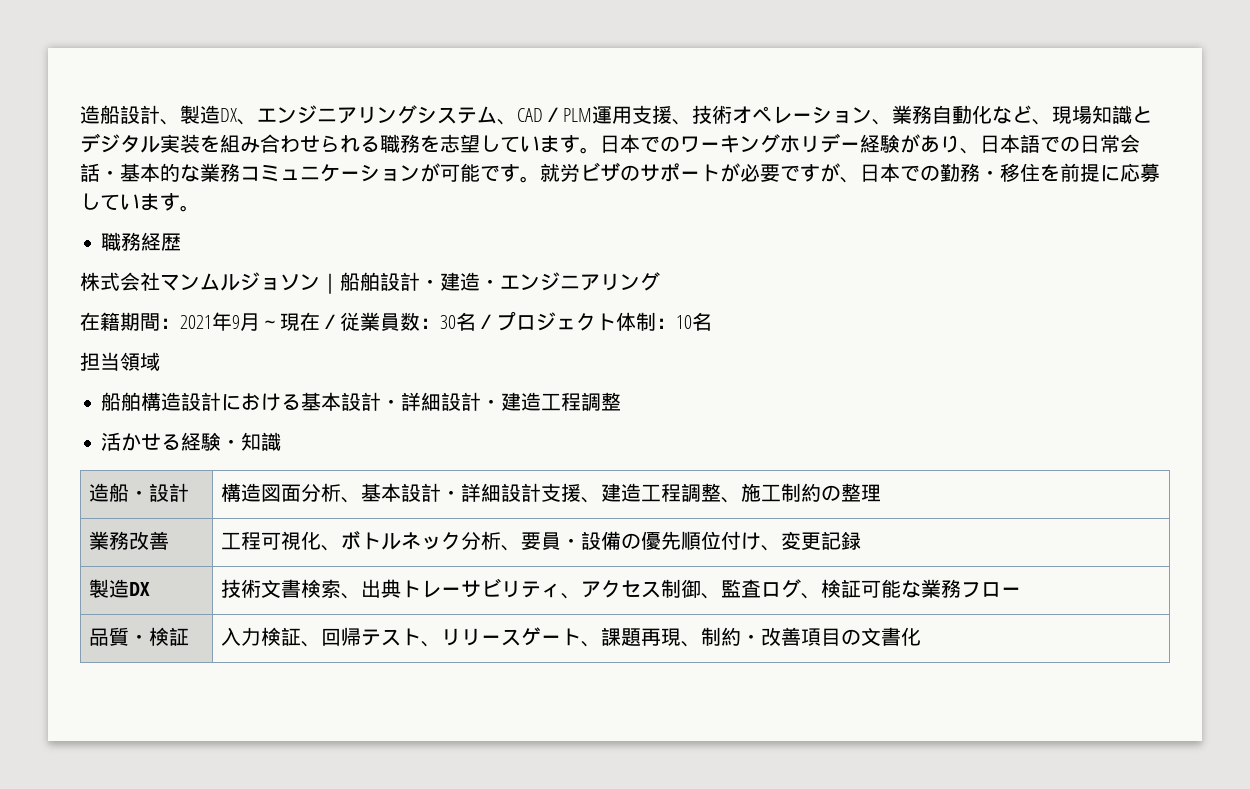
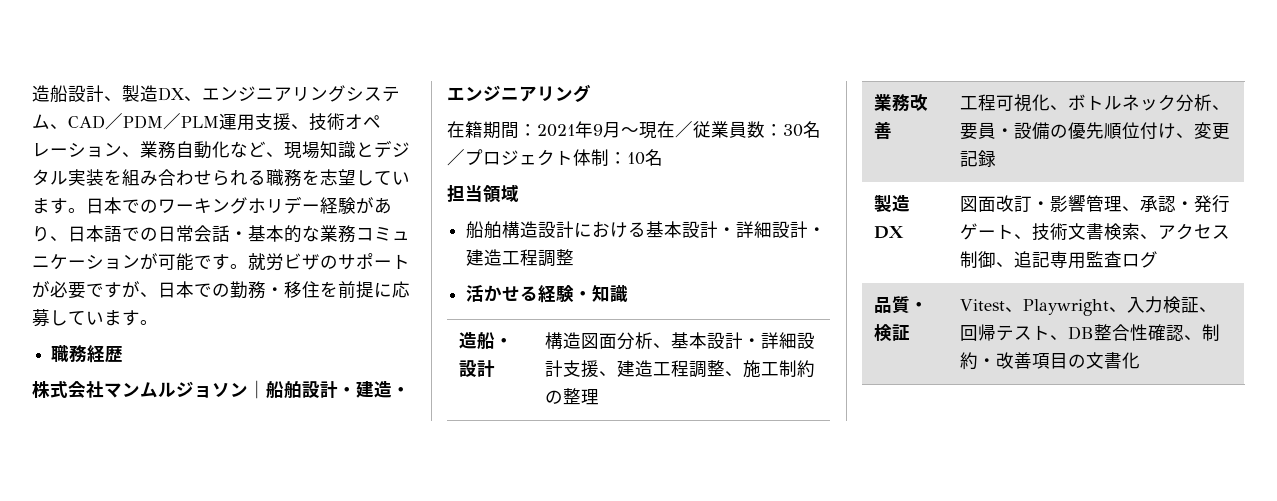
- 造船設計、製造DX、エンジニアリングシステム、CAD／PLM運用支援、技術オペレーション、業務自動化など、現場知識とデジタル実装を組み合わせられる職務を志望しています。
+ 造船設計、製造DX、エンジニアリングシステム、CAD／PDM／PLM運用支援、技術オペレーション、業務自動化など、現場知識とデジタル実装を組み合わせられる職務を志望しています。
- 製造DX | 技術文書検索、出典トレーサビリティ、アクセス制御、監査ログ、検証可能な業務フロー
+ 製造DX | 図面改訂・影響管理、承認・発行ゲート、技術文書検索、アクセス制御、追記専用監査ログ
- 品質・検証 | 入力検証、回帰テスト、リリースゲート、課題再現、制約・改善項目の文書化
+ 品質・検証 | Vitest、Playwright、入力検証、回帰テスト、DB整合性確認、制約・改善項目の文書化

